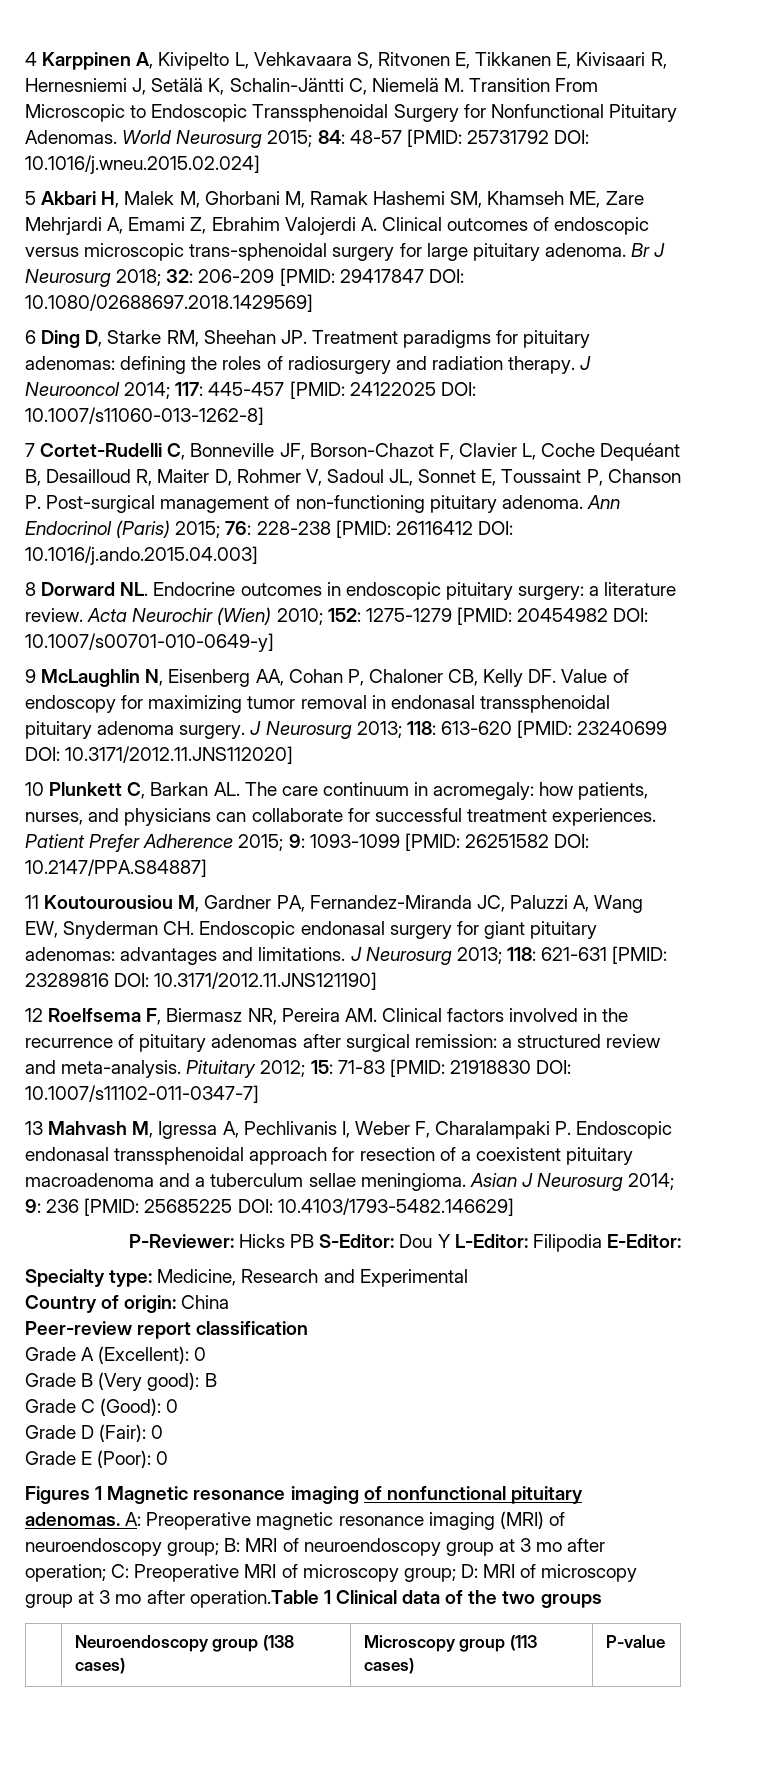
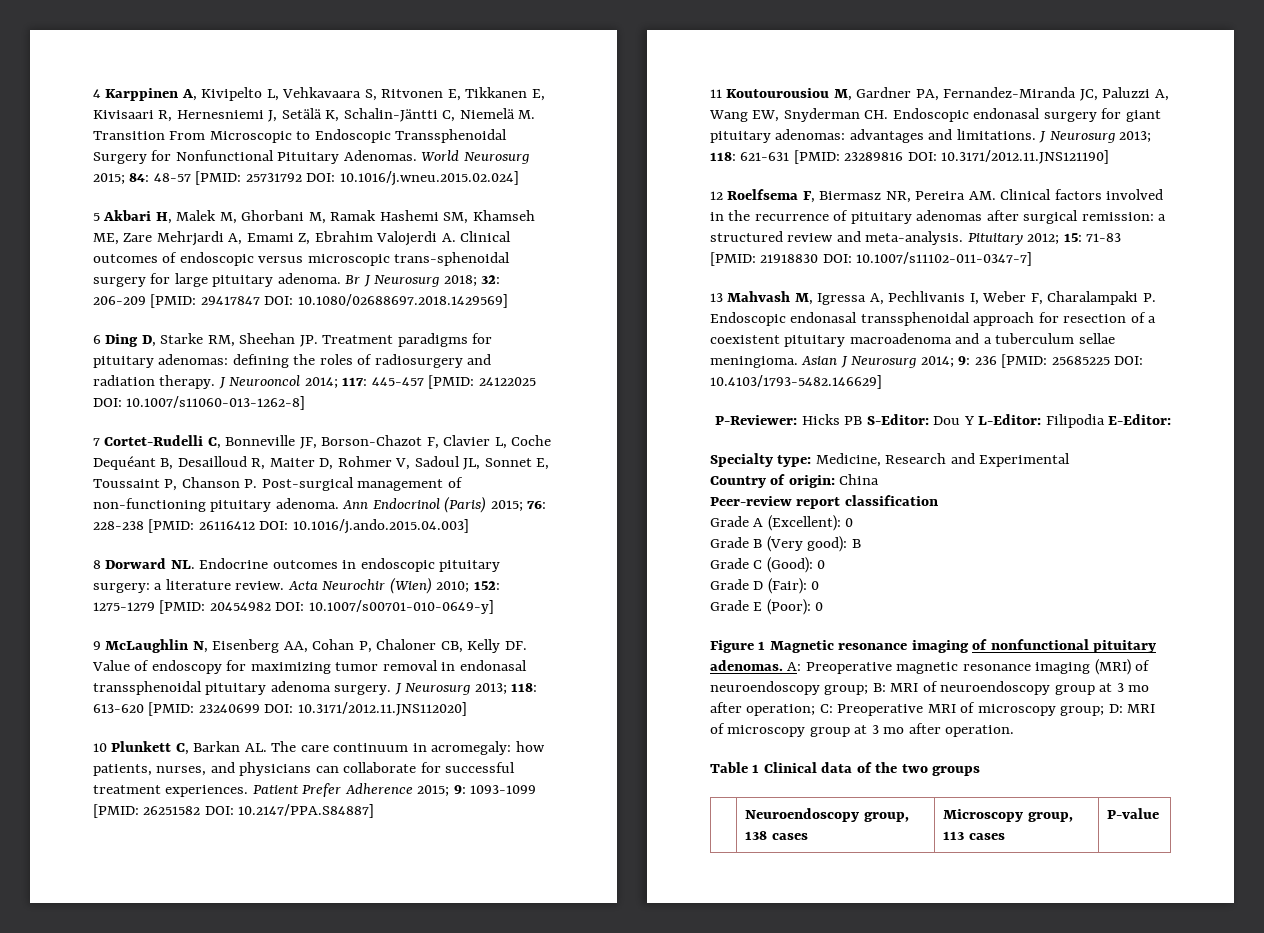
- Figures 1 Magnetic resonance imaging of nonfunctional pituitary adenomas.
+ Figure 1 Magnetic resonance imaging of nonfunctional pituitary adenomas.
- A: Preoperative magnetic resonance imaging (MRI) of neuroendoscopy group; B: MRI of neuroendoscopy group at 3 mo after operation; C: Preoperative MRI of microscopy group; D: MRI of microscopy group at 3 mo after operation.Table 1 Clinical data of the two groups
+ A: Preoperative magnetic resonance imaging (MRI) of neuroendoscopy group; B: MRI of neuroendoscopy group at 3 mo after operation; C: Preoperative MRI of microscopy group; D: MRI of microscopy group at 3 mo after operation.
+ Table 1 Clinical data of the two groups
- | Neuroendoscopy group (138 cases) | Microscopy group (113 cases) | P-value
+ | Neuroendoscopy group, 138 cases | Microscopy group, 113 cases | P-value

